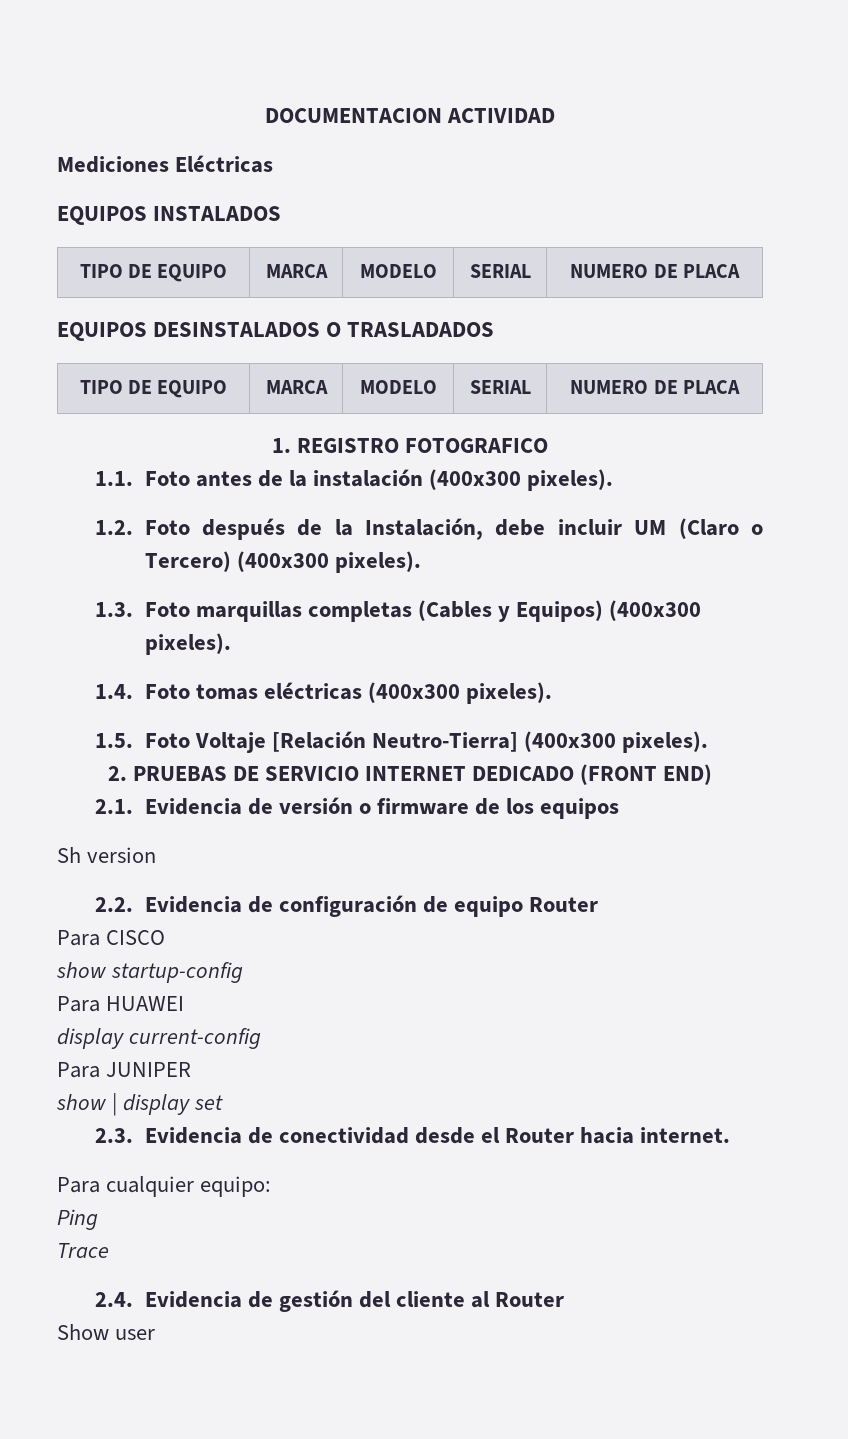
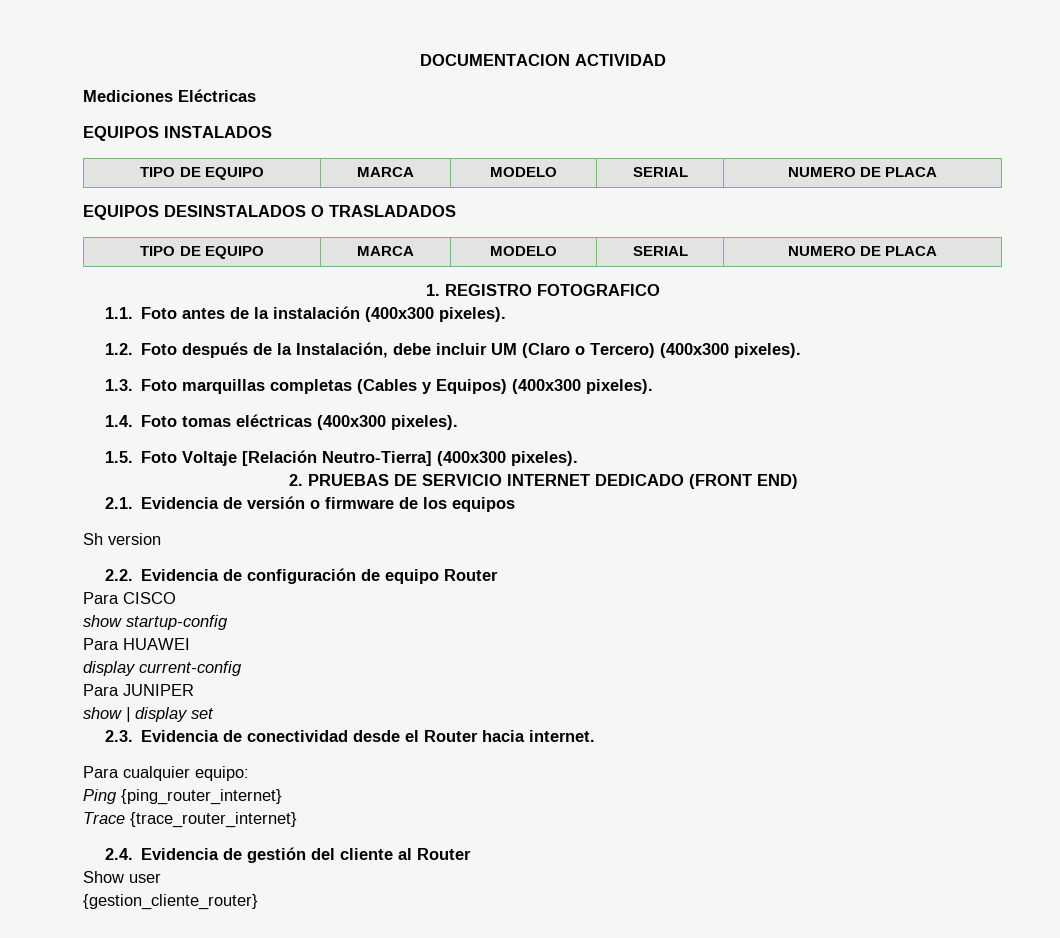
- Ping
+ Ping {ping_router_internet}
- Trace
+ Trace {trace_router_internet}
+ {gestion_cliente_router}

